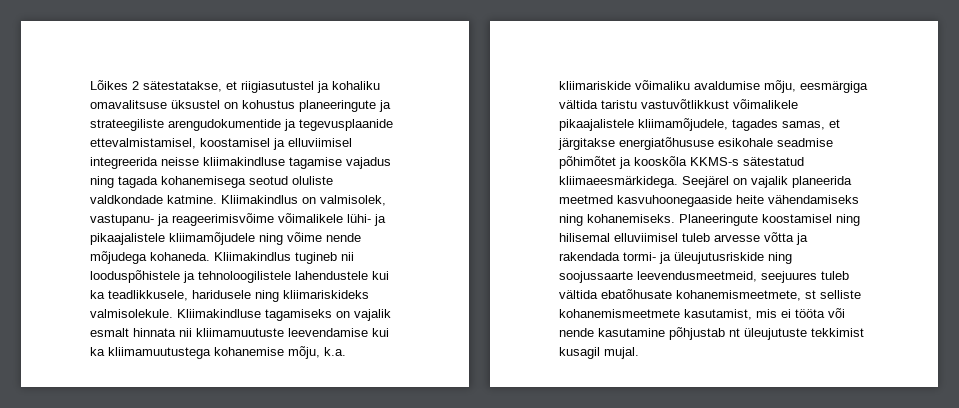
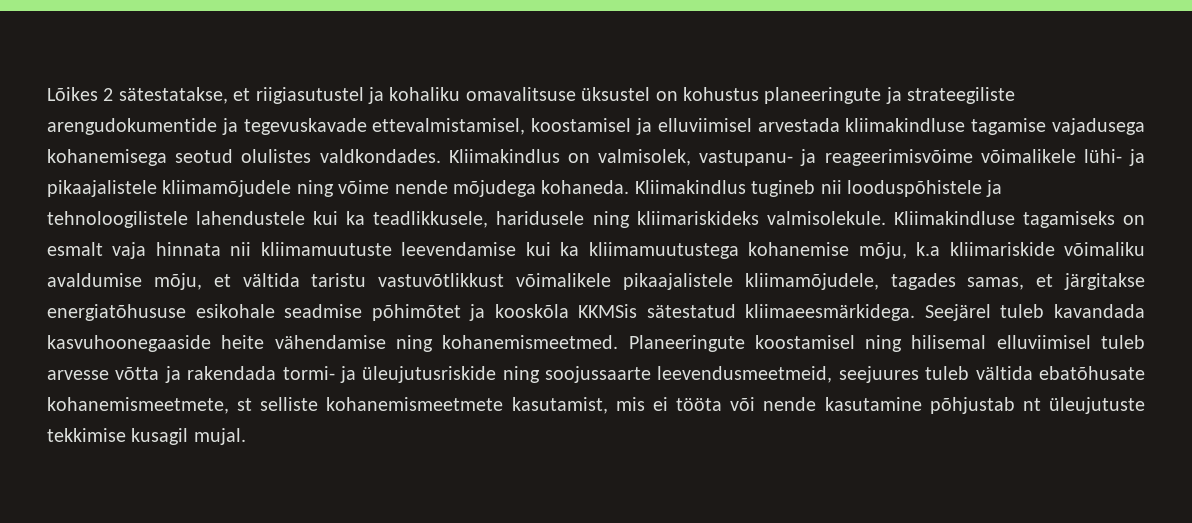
- Lõikes 2 sätestatakse, et riigiasutustel ja kohaliku omavalitsuse üksustel on kohustus planeeringute ja strateegiliste arengudokumentide ja tegevusplaanide ettevalmistamisel, koostamisel ja elluviimisel integreerida neisse kliimakindluse tagamise vajadus ning tagada kohanemisega seotud oluliste valdkondade katmine.
+ Lõikes 2 sätestatakse, et riigiasutustel ja kohaliku omavalitsuse üksustel on kohustus planeeringute ja strateegiliste arengudokumentide ja tegevuskavade ettevalmistamisel, koostamisel ja elluviimisel arvestada kliimakindluse tagamise vajadusega kohanemisega seotud olulistes valdkondades.
- Kliimakindluse tagamiseks on vajalik esmalt hinnata nii kliimamuutuste leevendamise kui ka kliimamuutustega kohanemise mõju, k.a. kliimariskide võimaliku avaldumise mõju, eesmärgiga vältida taristu vastuvõtlikkust võimalikele pikaajalistele kliimamõjudele, tagades samas, et järgitakse energiatõhususe esikohale seadmise põhimõtet ja kooskõla KKMS-s sätestatud kliimaeesmärkidega.
+ Kliimakindluse tagamiseks on esmalt vaja hinnata nii kliimamuutuste leevendamise kui ka kliimamuutustega kohanemise mõju, k.a kliimariskide võimaliku avaldumise mõju, et vältida taristu vastuvõtlikkust võimalikele pikaajalistele kliimamõjudele, tagades samas, et järgitakse energiatõhususe esikohale seadmise põhimõtet ja kooskõla KKMSis sätestatud kliimaeesmärkidega.
- Seejärel on vajalik planeerida meetmed kasvuhoonegaaside heite vähendamiseks ning kohanemiseks.
+ Seejärel tuleb kavandada kasvuhoonegaaside heite vähendamise ning kohanemismeetmed.
- Planeeringute koostamisel ning hilisemal elluviimisel tuleb arvesse võtta ja rakendada tormi- ja üleujutusriskide ning soojussaarte leevendusmeetmeid, seejuures tuleb vältida ebatõhusate kohanemismeetmete, st selliste kohanemismeetmete kasutamist, mis ei tööta või nende kasutamine põhjustab nt üleujutuste tekkimist kusagil mujal.
+ Planeeringute koostamisel ning hilisemal elluviimisel tuleb arvesse võtta ja rakendada tormi- ja üleujutusriskide ning soojussaarte leevendusmeetmeid, seejuures tuleb vältida ebatõhusate kohanemismeetmete, st selliste kohanemismeetmete kasutamist, mis ei tööta või nende kasutamine põhjustab nt üleujutuste tekkimise kusagil mujal.

